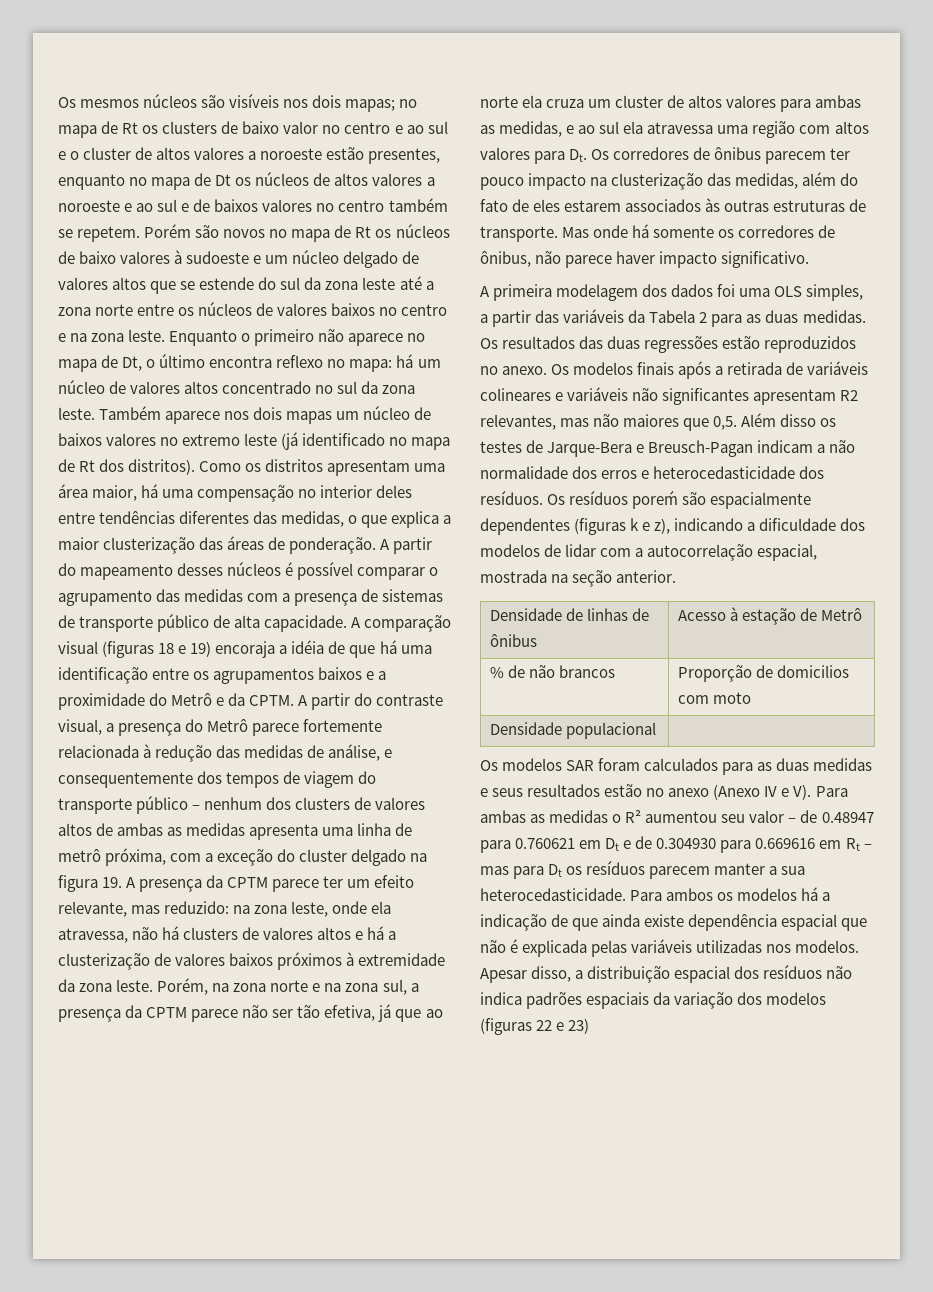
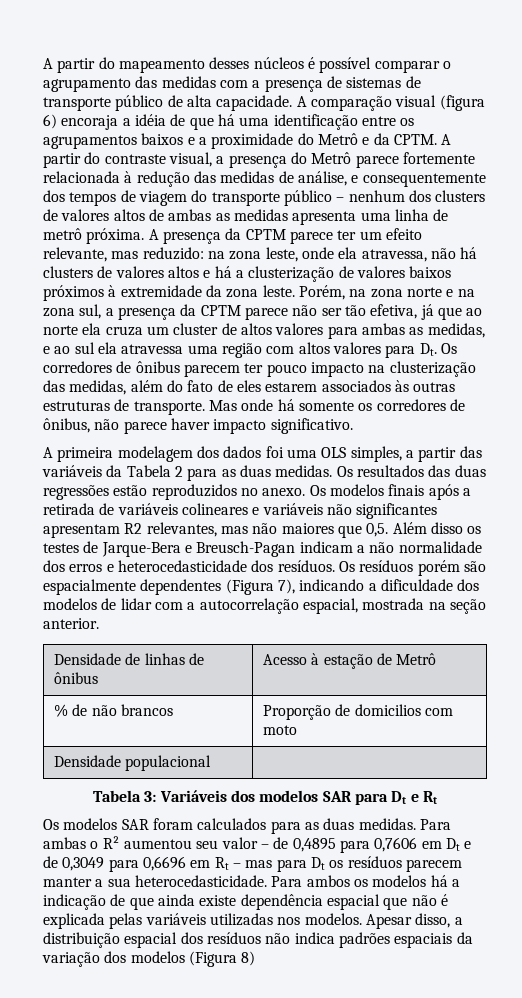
- Os mesmos núcleos são visíveis nos dois mapas; no mapa de Rt os clusters de baixo valor no centro e ao sul e o cluster de altos valores a noroeste estão presentes, enquanto no mapa de Dt os núcleos de altos valores a noroeste e ao sul e de baixos valores no centro também se repetem. Porém são novos no mapa de Rt os núcleos de baixo valores à sudoeste e um núcleo delgado de valores altos que se estende do sul da zona leste até a zona norte entre os núcleos de valores baixos no centro e na zona leste. Enquanto o primeiro não aparece no mapa de Dt, o último encontra reflexo no mapa: há um núcleo de valores altos concentrado no sul da zona leste. Também aparece nos dois mapas um núcleo de baixos valores no extremo leste (já identificado no mapa de Rt dos distritos). Como os distritos apresentam uma área maior, há uma compensação no interior deles entre tendências diferentes das medidas, o que explica a maior clusterização das áreas de ponderação.
- A comparação visual (figuras 18 e 19) encoraja a idéia de que há uma identificação entre os agrupamentos baixos e a proximidade do Metrô e da CPTM.
+ A comparação visual (figura 6) encoraja a idéia de que há uma identificação entre os agrupamentos baixos e a proximidade do Metrô e da CPTM.
- A partir do contraste visual, a presença do Metrô parece fortemente relacionada à redução das medidas de análise, e consequentemente dos tempos de viagem do transporte público – nenhum dos clusters de valores altos de ambas as medidas apresenta uma linha de metrô próxima, com a exceção do cluster delgado na figura 19. A presença da CPTM parece ter um efeito relevante, mas reduzido:
+ A partir do contraste visual, a presença do Metrô parece fortemente relacionada à redução das medidas de análise, e consequentemente dos tempos de viagem do transporte público – nenhum dos clusters de valores altos de ambas as medidas apresenta uma linha de metrô próxima. A presença da CPTM parece ter um efeito relevante, mas reduzido:
- Os resíduos poreḿ são espacialmente dependentes (figuras k e z), indicando a dificuldade dos modelos de lidar com a autocorrelação espacial, mostrada na seção anterior.
+ Os resíduos porém são espacialmente dependentes (Figura 7), indicando a dificuldade dos modelos de lidar com a autocorrelação espacial, mostrada na seção anterior.
+ Tabela 3: Variáveis dos modelos SAR para Dt e Rt
- Os modelos SAR foram calculados para as duas medidas e seus resultados estão no anexo (Anexo IV e V). Para ambas as medidas o R² aumentou seu valor – de 0.48947 para 0.760621 em Dt e de 0.304930 para 0.669616 em Rt – mas para Dt os resíduos parecem manter a sua heterocedasticidade.
+ Os modelos SAR foram calculados para as duas medidas. Para ambas o R² aumentou seu valor – de 0,4895 para 0,7606 em Dt e de 0,3049 para 0,6696 em Rt – mas para Dt os resíduos parecem manter a sua heterocedasticidade.
- Apesar disso, a distribuição espacial dos resíduos não indica padrões espaciais da variação dos modelos (figuras 22 e 23)
+ Apesar disso, a distribuição espacial dos resíduos não indica padrões espaciais da variação dos modelos (Figura 8)

